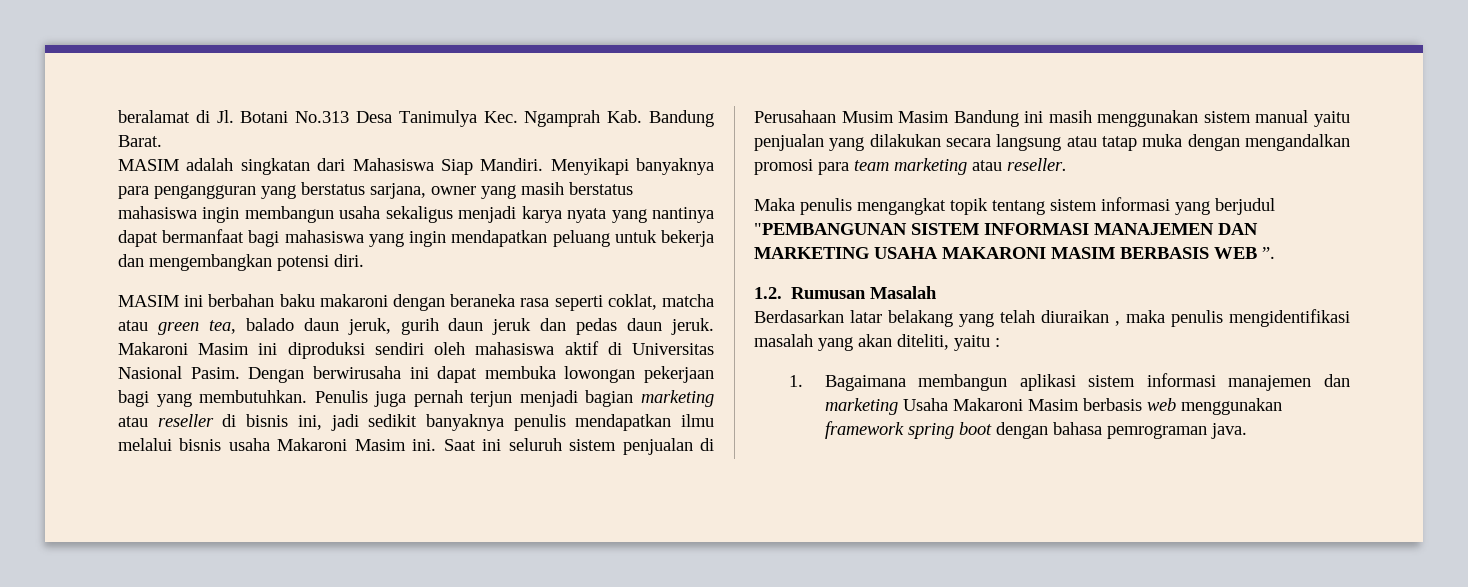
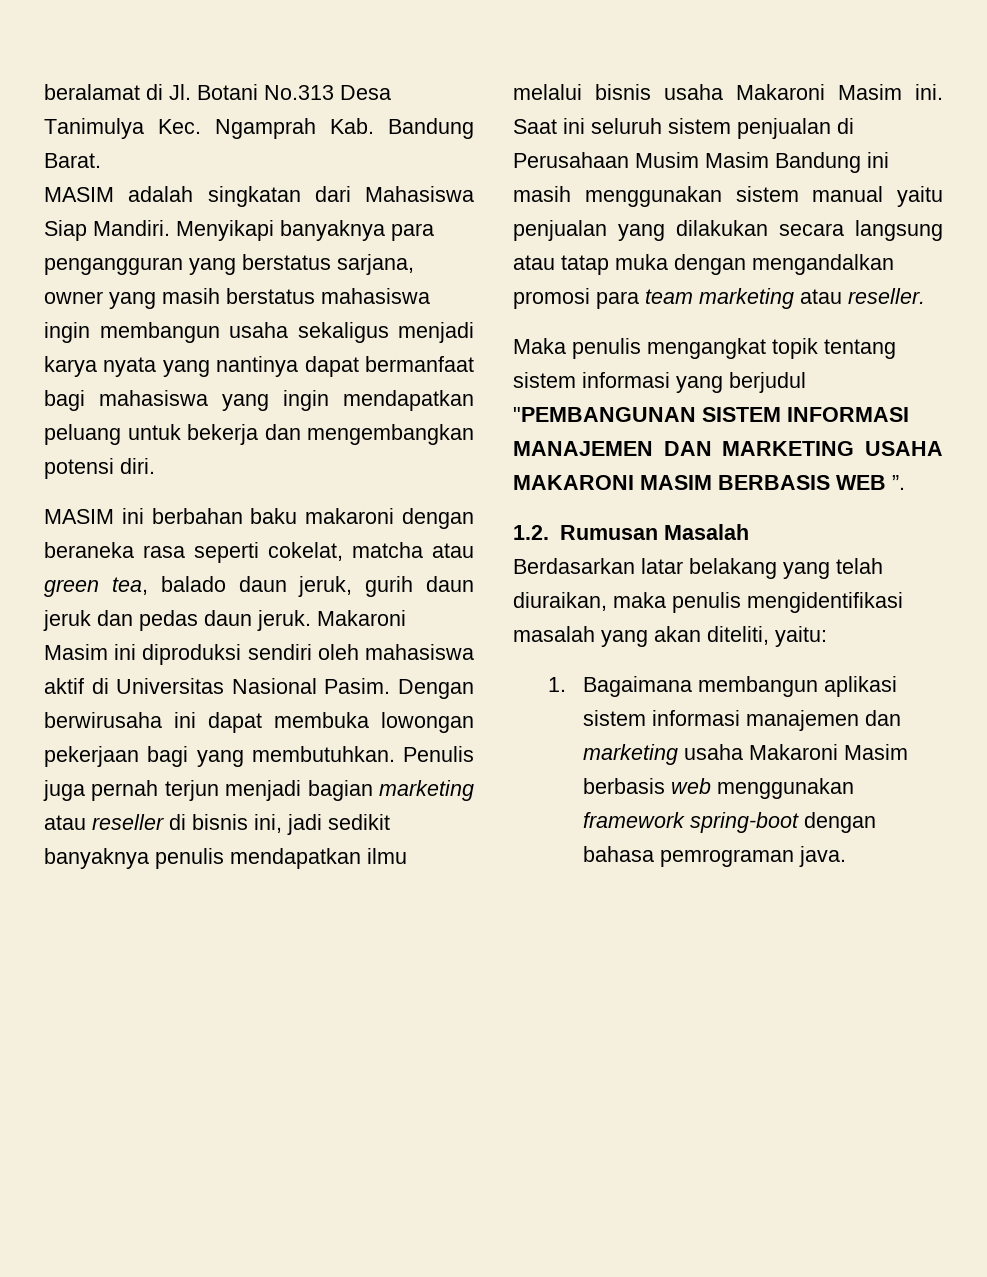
- MASIM ini berbahan baku makaroni dengan beraneka rasa seperti coklat, matcha atau green tea, balado daun jeruk, gurih daun jeruk dan pedas daun jeruk.
+ MASIM ini berbahan baku makaroni dengan beraneka rasa seperti cokelat, matcha atau green tea, balado daun jeruk, gurih daun jeruk dan pedas daun jeruk.
- Berdasarkan latar belakang yang telah diuraikan , maka penulis mengidentifikasi masalah yang akan diteliti, yaitu :
+ Berdasarkan latar belakang yang telah diuraikan, maka penulis mengidentifikasi masalah yang akan diteliti, yaitu:
- 1. Bagaimana membangun aplikasi sistem informasi manajemen dan marketing Usaha Makaroni Masim berbasis web menggunakan framework spring boot dengan bahasa pemrograman java.
+ 1. Bagaimana membangun aplikasi sistem informasi manajemen dan marketing usaha Makaroni Masim berbasis web menggunakan framework spring-boot dengan bahasa pemrograman java.

